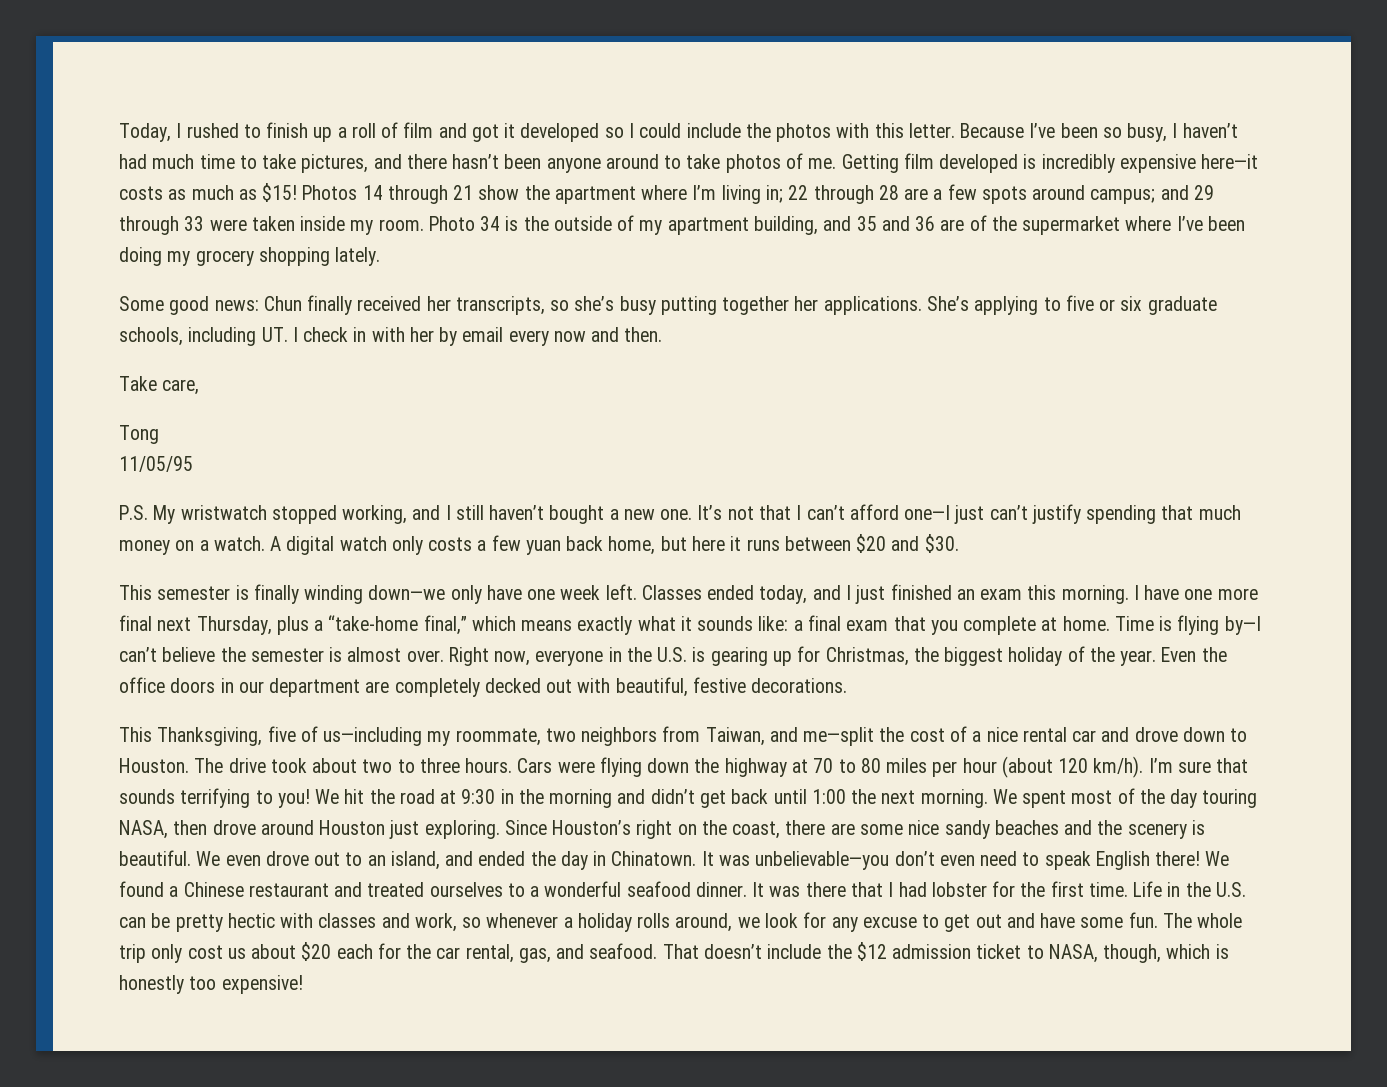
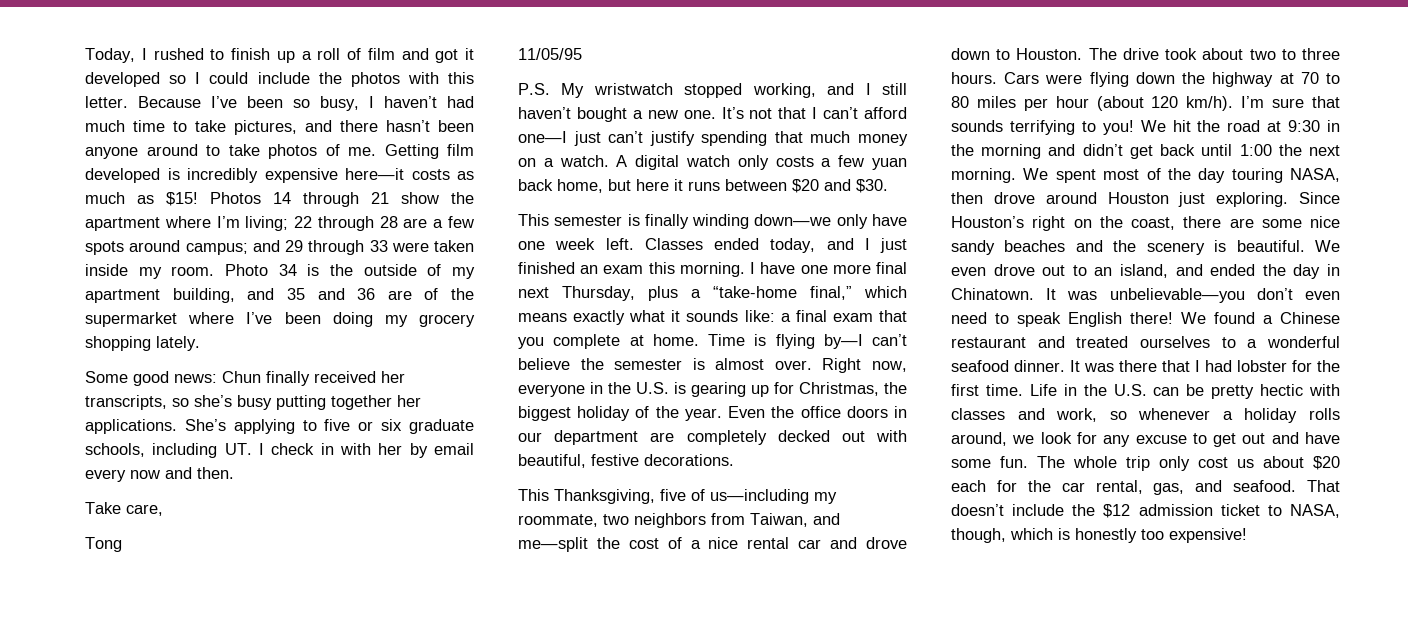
- Photos 14 through 21 show the apartment where I’m living in; 22 through 28 are a few spots around campus; and 29 through 33 were taken inside my room.
+ Photos 14 through 21 show the apartment where I’m living; 22 through 28 are a few spots around campus; and 29 through 33 were taken inside my room.

